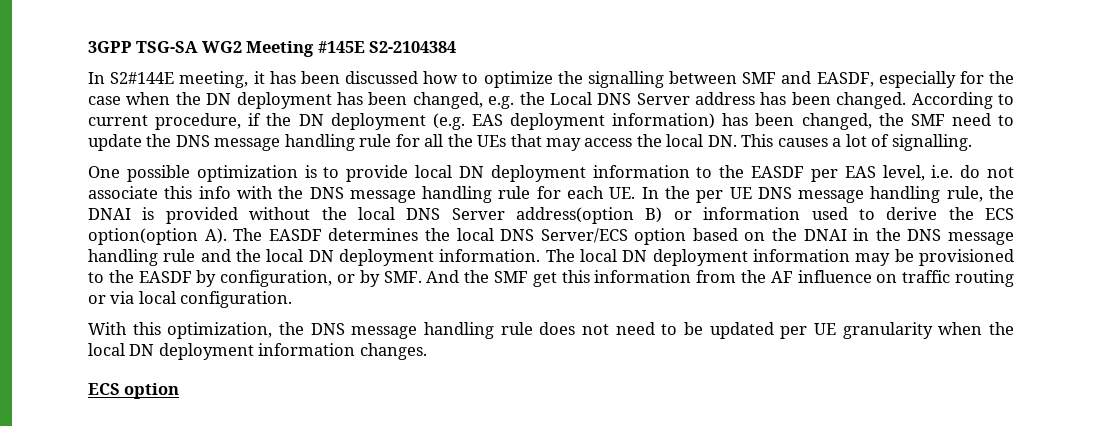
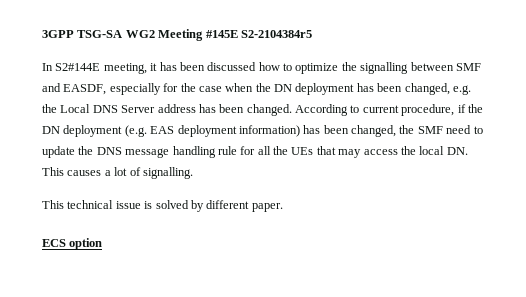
- 3GPP TSG-SA WG2 Meeting #145E S2-2104384
+ 3GPP TSG-SA WG2 Meeting #145E S2-2104384r5
- One possible optimization is to provide local DN deployment information to the EASDF per EAS level, i.e. do not associate this info with the DNS message handling rule for each UE. In the per UE DNS message handling rule, the DNAI is provided without the local DNS Server address(option B) or information used to derive the ECS option(option A). The EASDF determines the local DNS Server/ECS option based on the DNAI in the DNS message handling rule and the local DN deployment information. The local DN deployment information may be provisioned to the EASDF by configuration, or by SMF. And the SMF get this information from the AF influence on traffic routing or via local configuration.
- With this optimization, the DNS message handling rule does not need to be updated per UE granularity when the local DN deployment information changes.
+ This technical issue is solved by different paper.

